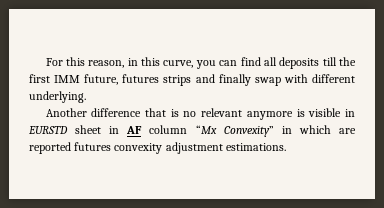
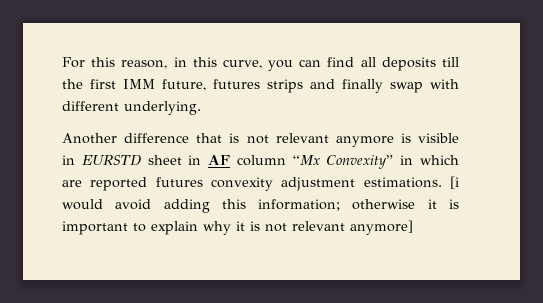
- Another difference that is no relevant anymore is visible in EURSTD sheet in AF column “Mx Convexity” in which are reported futures convexity adjustment estimations.
+ Another difference that is not relevant anymore is visible in EURSTD sheet in AF column “Mx Convexity” in which are reported futures convexity adjustment estimations.
+ [i would avoid adding this information; otherwise it is important to explain why it is not relevant anymore]

